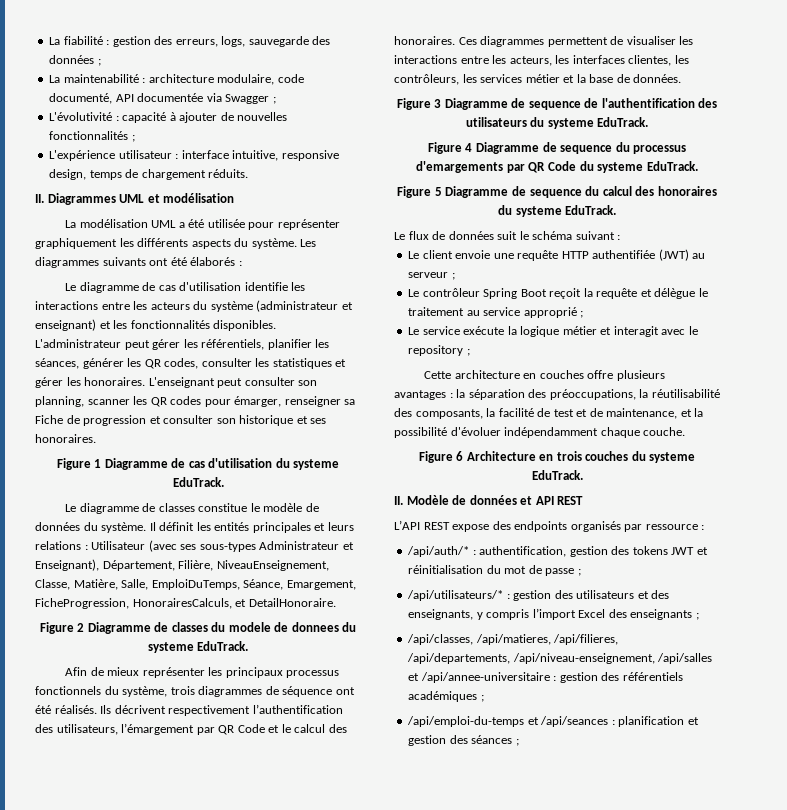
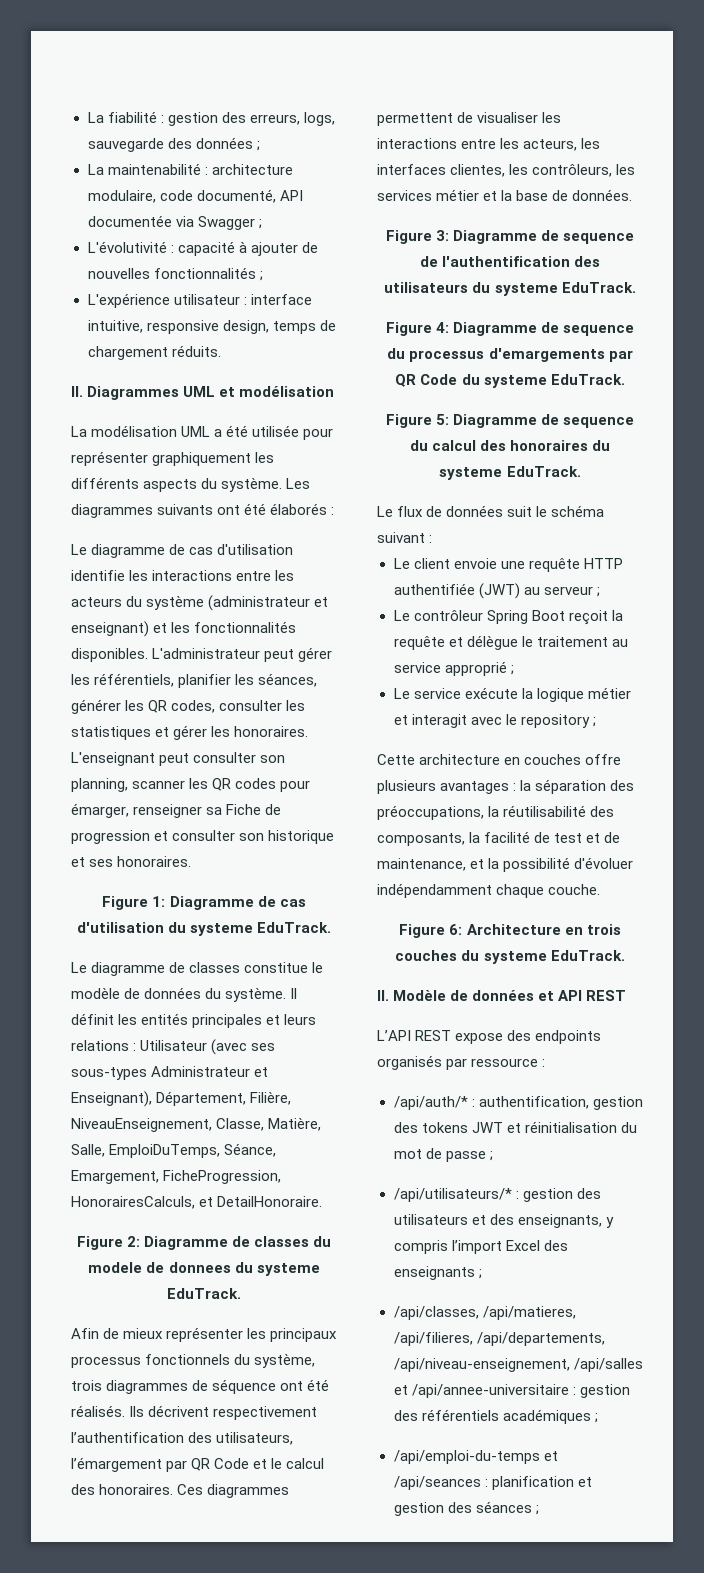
- Figure 1 Diagramme de cas d'utilisation du systeme EduTrack.
+ Figure 1: Diagramme de cas d'utilisation du systeme EduTrack.
- Figure 2 Diagramme de classes du modele de donnees du systeme EduTrack.
+ Figure 2: Diagramme de classes du modele de donnees du systeme EduTrack.
- Figure 3 Diagramme de sequence de l'authentification des utilisateurs du systeme EduTrack.
+ Figure 3: Diagramme de sequence de l'authentification des utilisateurs du systeme EduTrack.
- Figure 4 Diagramme de sequence du processus d'emargements par QR Code du systeme EduTrack.
+ Figure 4: Diagramme de sequence du processus d'emargements par QR Code du systeme EduTrack.
- Figure 5 Diagramme de sequence du calcul des honoraires du systeme EduTrack.
+ Figure 5: Diagramme de sequence du calcul des honoraires du systeme EduTrack.
- Figure 6 Architecture en trois couches du systeme EduTrack.
+ Figure 6: Architecture en trois couches du systeme EduTrack.

